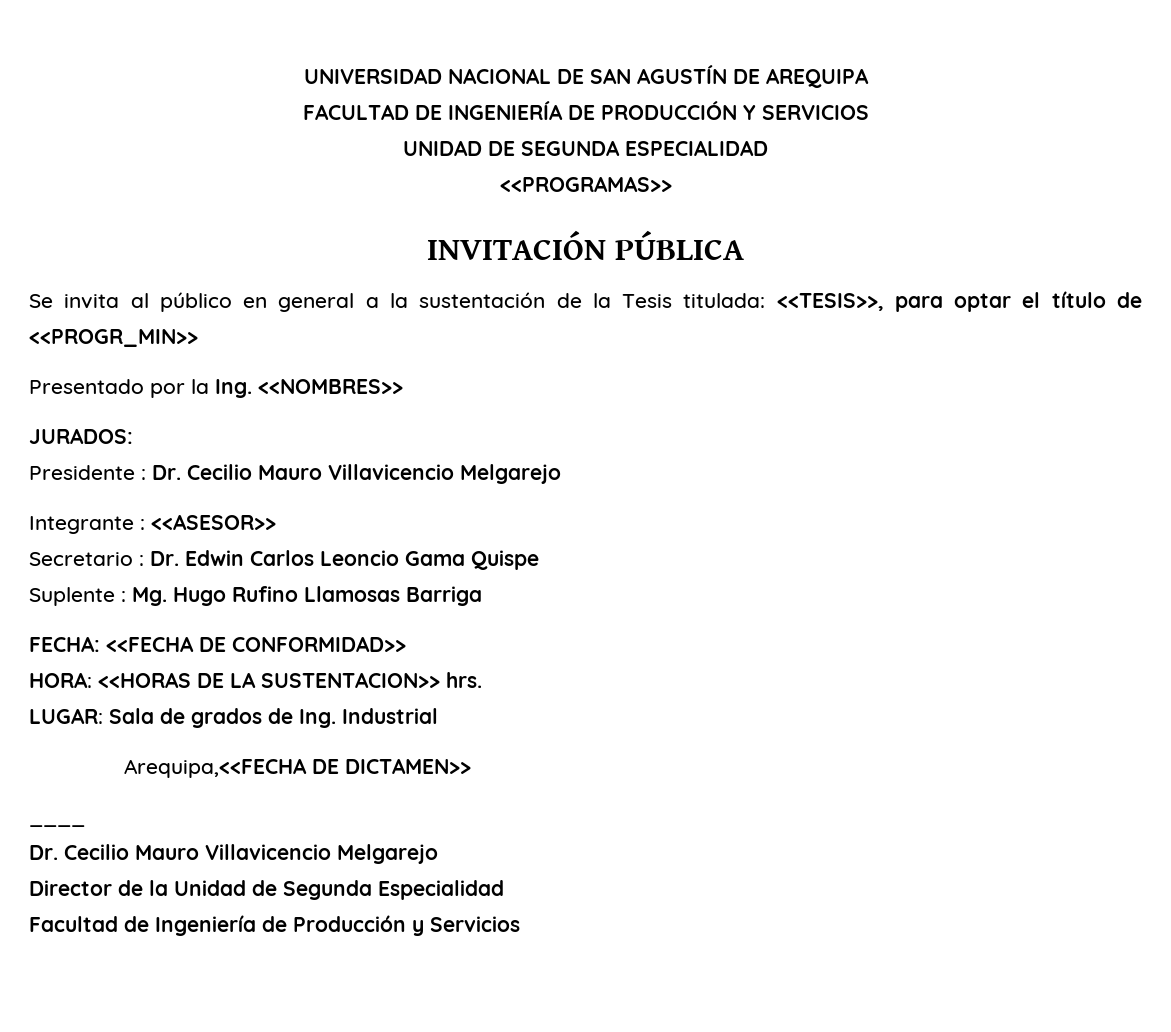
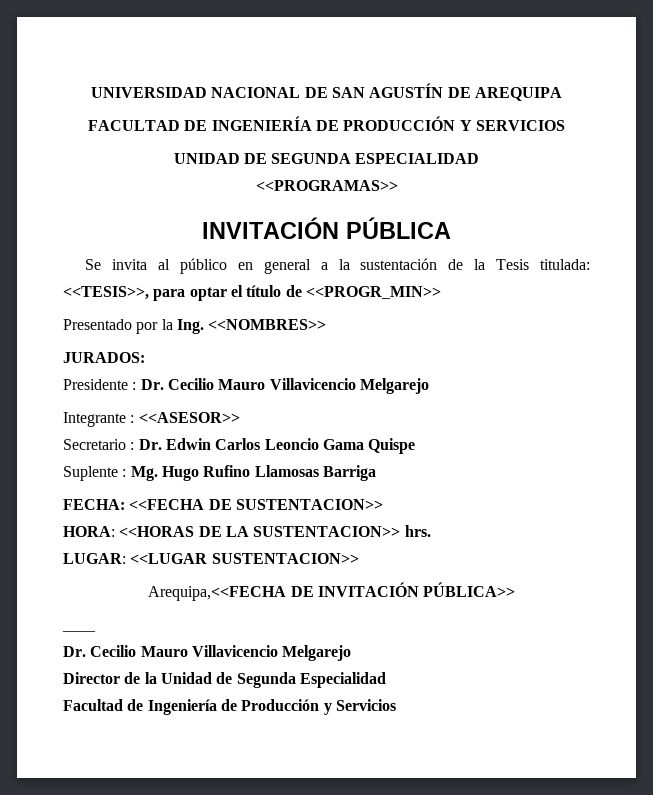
- FECHA: <<FECHA DE CONFORMIDAD>>
+ FECHA: <<FECHA DE SUSTENTACION>>
- LUGAR: Sala de grados de Ing. Industrial
+ LUGAR: <<LUGAR SUSTENTACION>>
- Arequipa,<<FECHA DE DICTAMEN>>
+ Arequipa,<<FECHA DE INVITACIÓN PÚBLICA>>

